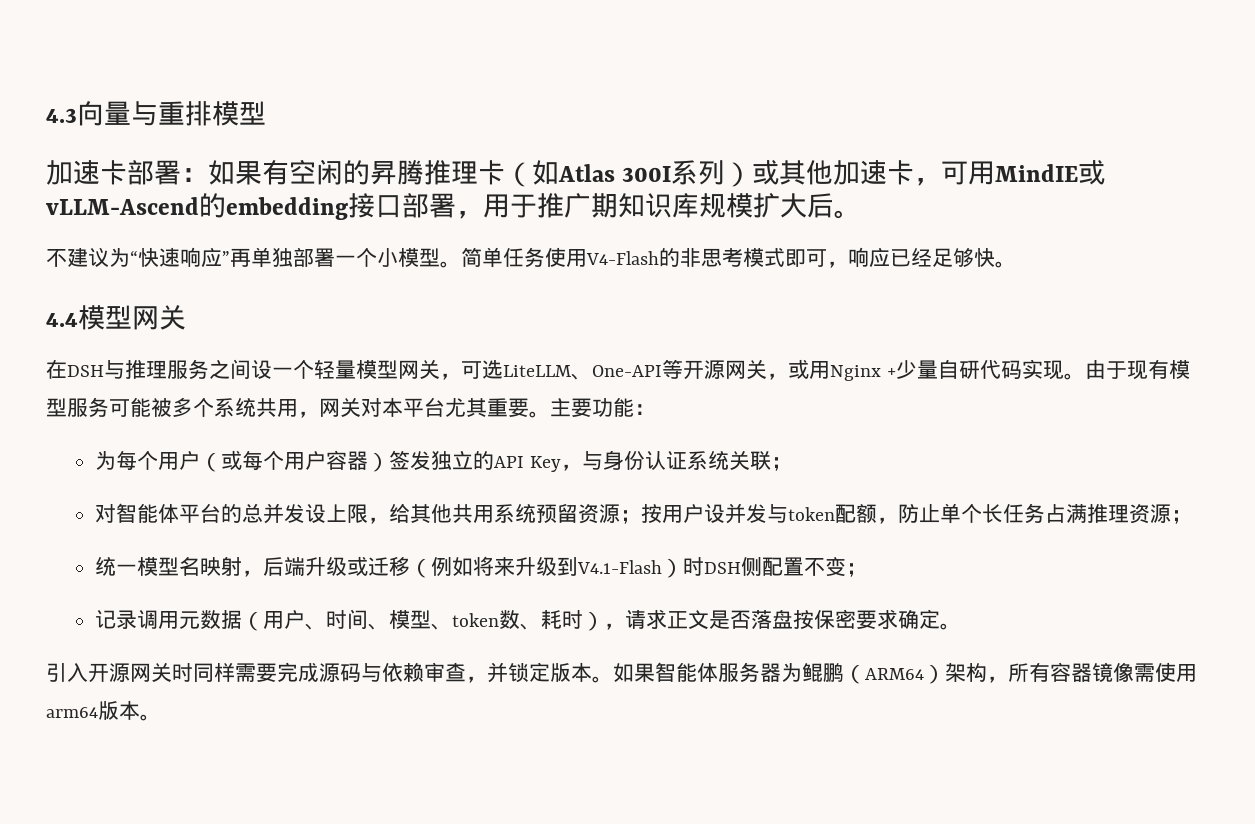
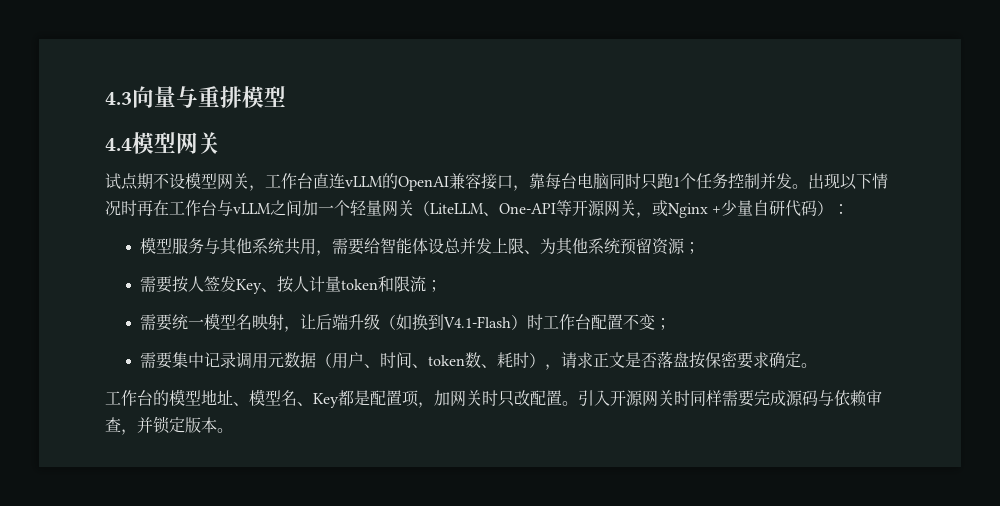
- 加速卡部署：如果有空闲的昇腾推理卡（如Atlas 300I系列）或其他加速卡，可用MindIE或vLLM-Ascend的embedding接口部署，用于推广期知识库规模扩大后。
- 不建议为“快速响应”再单独部署一个小模型。简单任务使用V4-Flash的非思考模式即可，响应已经足够快。
  4.4模型网关
- 在DSH与推理服务之间设一个轻量模型网关，可选LiteLLM、One-API等开源网关，或用Nginx +少量自研代码实现。由于现有模型服务可能被多个系统共用，网关对本平台尤其重要。主要功能：
- 为每个用户（或每个用户容器）签发独立的API Key，与身份认证系统关联；
- 对智能体平台的总并发设上限，给其他共用系统预留资源；按用户设并发与token配额，防止单个长任务占满推理资源；
- 统一模型名映射，后端升级或迁移（例如将来升级到V4.1-Flash）时DSH侧配置不变；
+ 试点期不设模型网关，工作台直连vLLM的OpenAI兼容接口，靠每台电脑同时只跑1个任务控制并发。出现以下情况时再在工作台与vLLM之间加一个轻量网关（LiteLLM、One-API等开源网关，或Nginx +少量自研代码）：
+ 模型服务与其他系统共用，需要给智能体设总并发上限、为其他系统预留资源；
+ 需要按人签发Key、按人计量token和限流；
+ 需要统一模型名映射，让后端升级（如换到V4.1-Flash）时工作台配置不变；
- 记录调用元数据（用户、时间、模型、token数、耗时），请求正文是否落盘按保密要求确定。
+ 需要集中记录调用元数据（用户、时间、token数、耗时），请求正文是否落盘按保密要求确定。
+ 工作台的模型地址、模型名、Key都是配置项，加网关时只改配置。
- 如果智能体服务器为鲲鹏（ARM64）架构，所有容器镜像需使用arm64版本。

